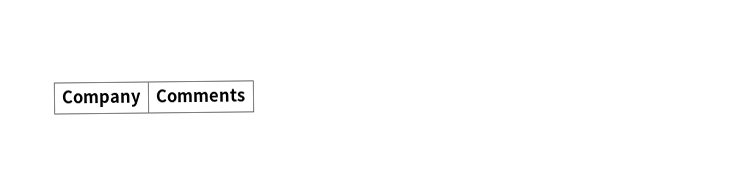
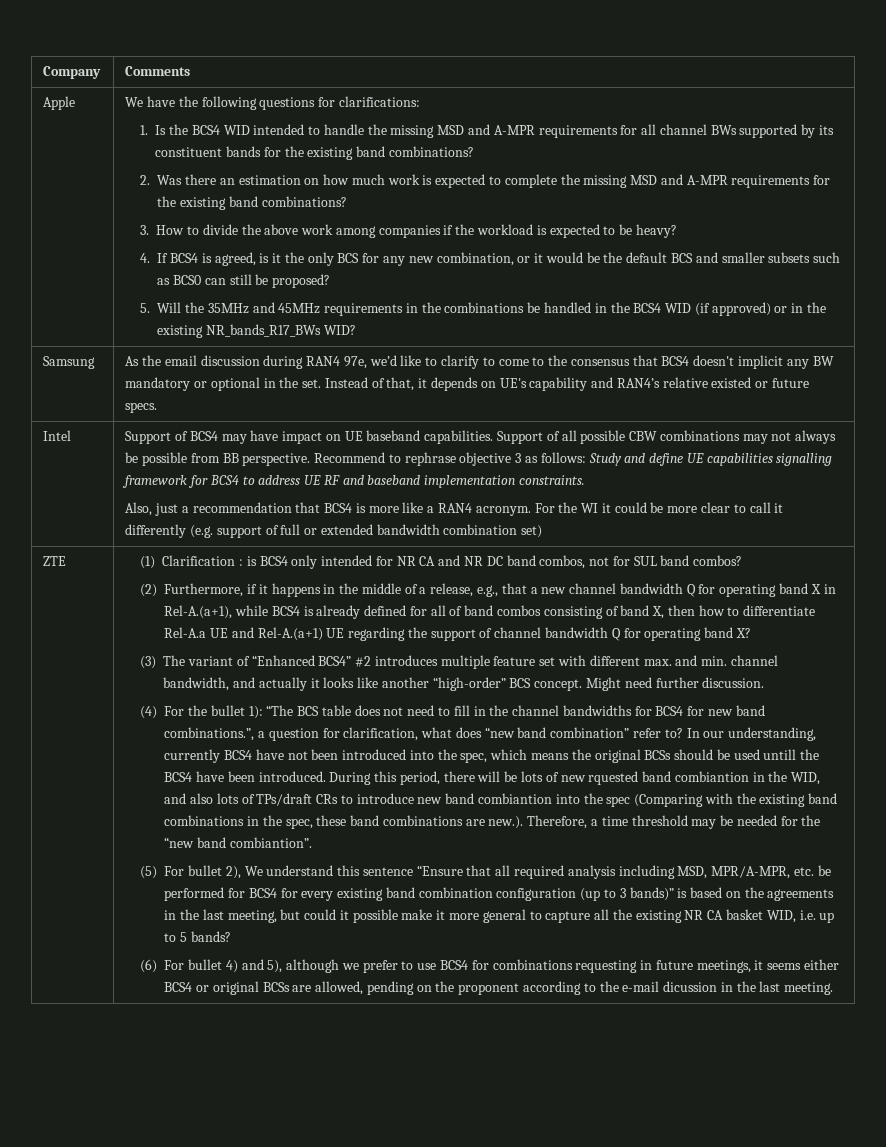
+ Apple | We have the following questions for clarifications:
+ 1. Is the BCS4 WID intended to handle the missing MSD and A-MPR requirements for all channel BWs supported by its constituent bands for the existing band combinations?
+ 2. Was there an estimation on how much work is expected to complete the missing MSD and A-MPR requirements for the existing band combinations?
+ 3. How to divide the above work among companies if the workload is expected to be heavy?
+ 4. If BCS4 is agreed, is it the only BCS for any new combination, or it would be the default BCS and smaller subsets such as BCS0 can still be proposed?
+ 5. Will the 35MHz and 45MHz requirements in the combinations be handled in the BCS4 WID (if approved) or in the existing NR_bands_R17_BWs WID?
+ Samsung | As the email discussion during RAN4 97e, we’d like to clarify to come to the consensus that BCS4 doesn't implicit any BW mandatory or optional in the set. Instead of that, it depends on UE's capability and RAN4’s relative existed or future specs.
+ Intel | Support of BCS4 may have impact on UE baseband capabilities. Support of all possible CBW combinations may not always be possible from BB perspective. Recommend to rephrase objective 3 as follows: Study and define UE capabilities signalling framework for BCS4 to address UE RF and baseband implementation constraints.
+ Also, just a recommendation that BCS4 is more like a RAN4 acronym. For the WI it could be more clear to call it differently (e.g. support of full or extended bandwidth combination set)
+ ZTE | (1) Clarification : is BCS4 only intended for NR CA and NR DC band combos, not for SUL band combos?
+ (2) Furthermore, if it happens in the middle of a release, e.g., that a new channel bandwidth Q for operating band X in Rel-A.(a+1), while BCS4 is already defined for all of band combos consisting of band X, then how to differentiate Rel-A.a UE and Rel-A.(a+1) UE regarding the support of channel bandwidth Q for operating band X?
+ (3) The variant of “Enhanced BCS4” #2 introduces multiple feature set with different max. and min. channel bandwidth, and actually it looks like another “high-order” BCS concept. Might need further discussion.
+ (4) For the bullet 1): “The BCS table does not need to fill in the channel bandwidths for BCS4 for new band combinations.”, a question for clarification, what does “new band combination” refer to? In our understanding, currently BCS4 have not been introduced into the spec, which means the original BCSs should be used untill the BCS4 have been introduced. During this period, there will be lots of new rquested band combiantion in the WID, and also lots of TPs/draft CRs to introduce new band combiantion into the spec (Comparing with the existing band combinations in the spec, these band combinations are new.). Therefore, a time threshold may be needed for the “new band combiantion”.
+ (5) For bullet 2), We understand this sentence “Ensure that all required analysis including MSD, MPR/A-MPR, etc. be performed for BCS4 for every existing band combination configuration (up to 3 bands)” is based on the agreements in the last meeting, but could it possible make it more general to capture all the existing NR CA basket WID, i.e. up to 5 bands?
+ (6) For bullet 4) and 5), although we prefer to use BCS4 for combinations requesting in future meetings, it seems either BCS4 or original BCSs are allowed, pending on the proponent according to the e-mail dicussion in the last meeting.

